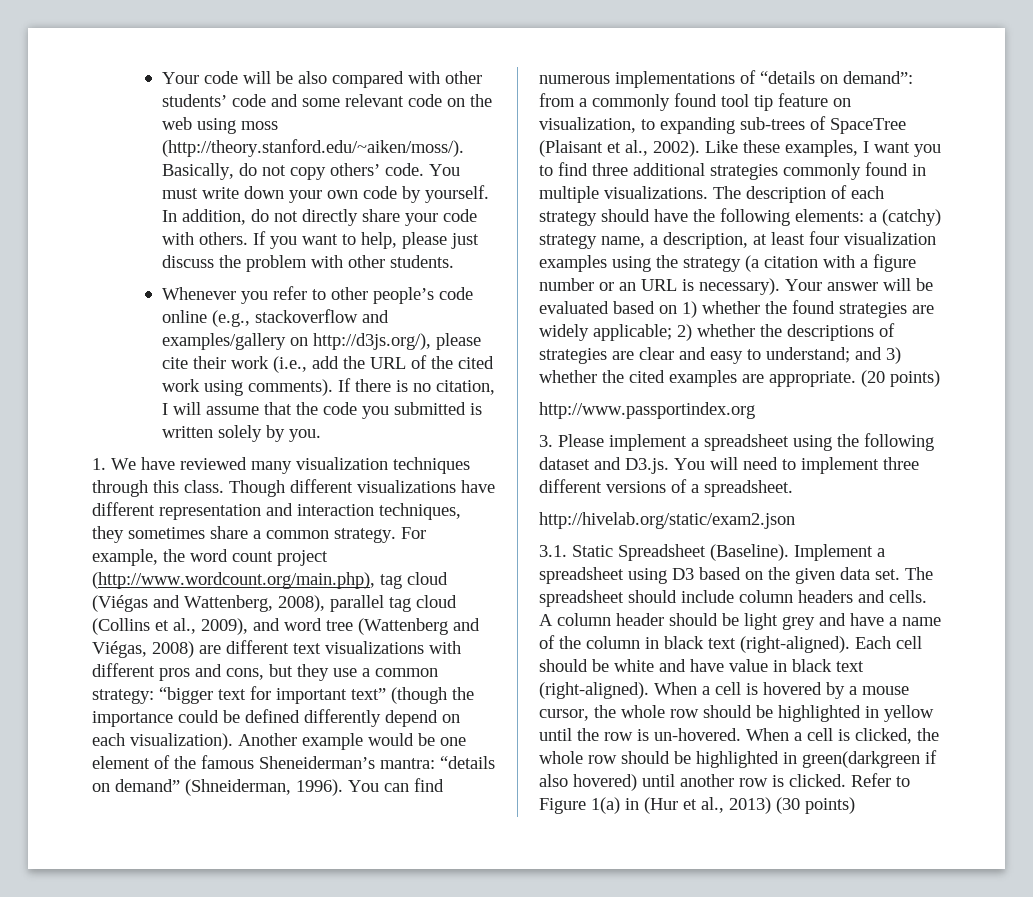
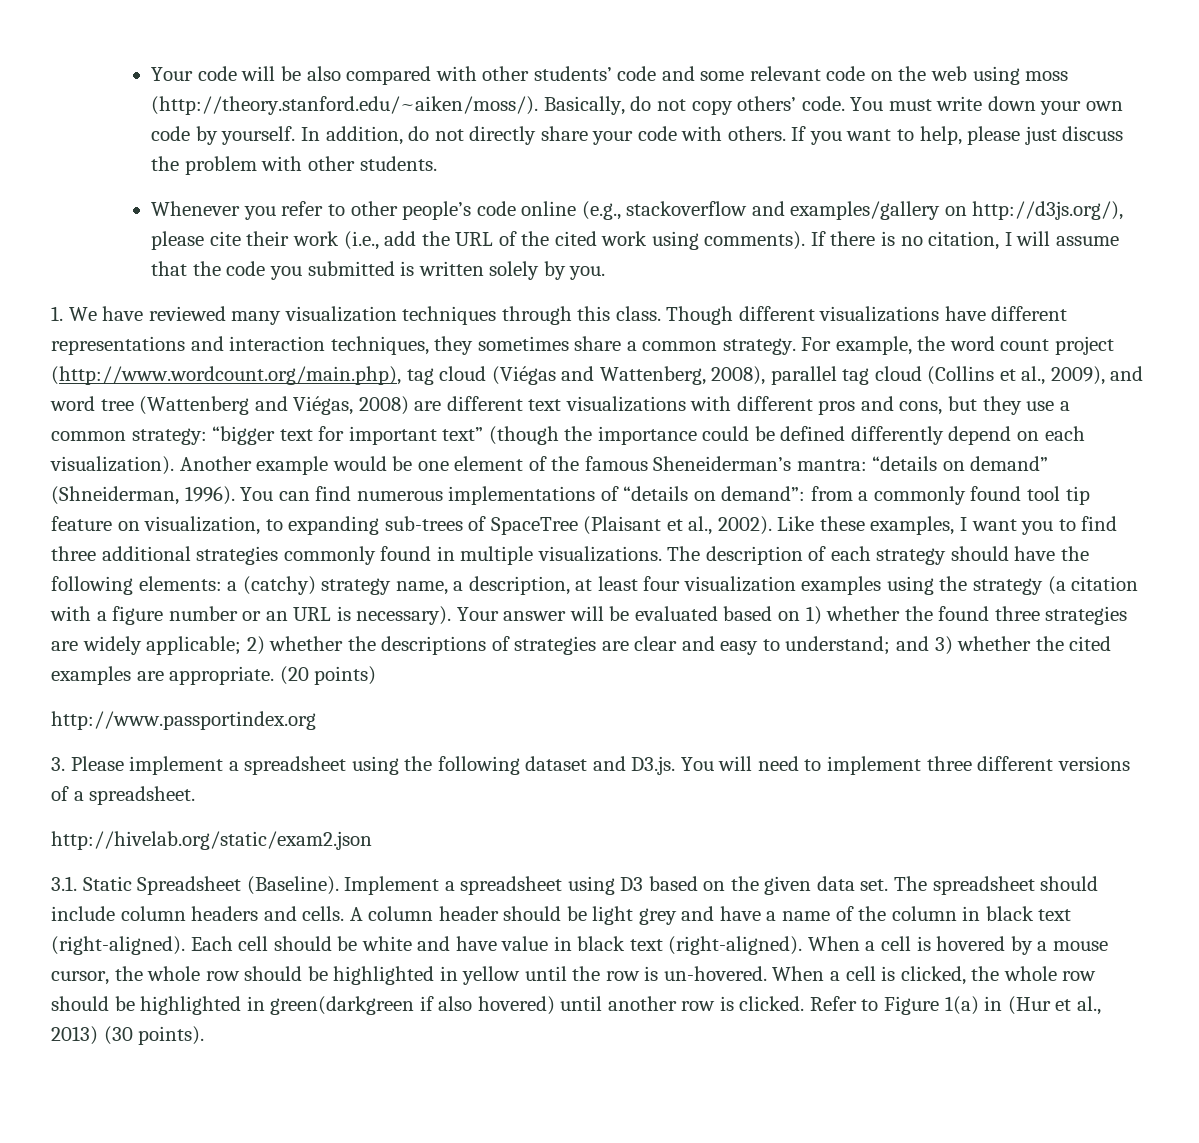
- Though different visualizations have different representation and interaction techniques, they sometimes share a common strategy.
+ Though different visualizations have different representations and interaction techniques, they sometimes share a common strategy.
- Your answer will be evaluated based on 1) whether the found strategies are widely applicable; 2) whether the descriptions of strategies are clear and easy to understand; and 3) whether the cited examples are appropriate.
+ Your answer will be evaluated based on 1) whether the found three strategies are widely applicable; 2) whether the descriptions of strategies are clear and easy to understand; and 3) whether the cited examples are appropriate.
- Refer to Figure 1(a) in (Hur et al., 2013) (30 points)
+ Refer to Figure 1(a) in (Hur et al., 2013) (30 points).

